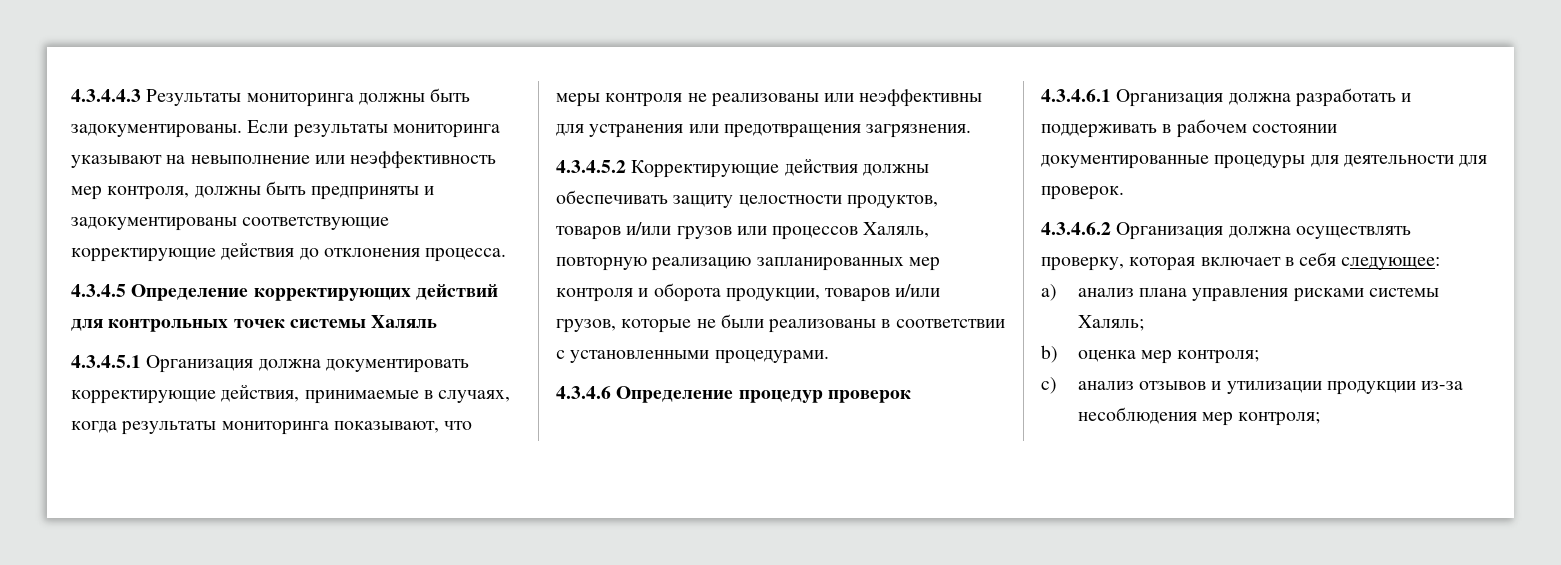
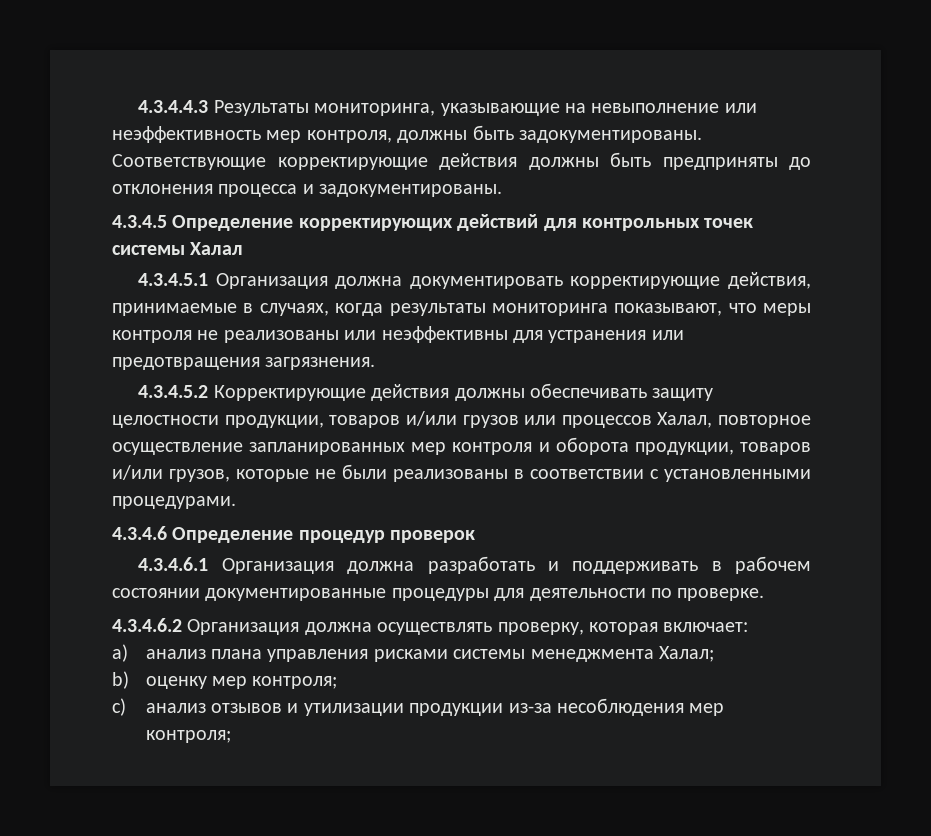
- 4.3.4.4.3 Результаты мониторинга должны быть задокументированы. Если результаты мониторинга указывают на невыполнение или неэффективность мер контроля, должны быть предприняты и задокументированы соответствующие корректирующие действия до отклонения процесса.
+ 4.3.4.4.3 Результаты мониторинга, указывающие на невыполнение или неэффективность мер контроля, должны быть задокументированы. Соответствующие корректирующие действия должны быть предприняты до отклонения процесса и задокументированы.
- 4.3.4.5 Определение корректирующих действий для контрольных точек системы Халяль
+ 4.3.4.5 Определение корректирующих действий для контрольных точек системы Халал
- 4.3.4.5.2 Корректирующие действия должны обеспечивать защиту целостности продуктов, товаров и/или грузов или процессов Халяль, повторную реализацию запланированных мер контроля и оборота продукции, товаров и/или грузов, которые не были реализованы в соответствии с установленными процедурами.
+ 4.3.4.5.2 Корректирующие действия должны обеспечивать защиту целостности продукции, товаров и/или грузов или процессов Халал, повторное осуществление запланированных мер контроля и оборота продукции, товаров и/или грузов, которые не были реализованы в соответствии с установленными процедурами.
- 4.3.4.6.1 Организация должна разработать и поддерживать в рабочем состоянии документированные процедуры для деятельности для проверок.
+ 4.3.4.6.1 Организация должна разработать и поддерживать в рабочем состоянии документированные процедуры для деятельности по проверке.
- 4.3.4.6.2 Организация должна осуществлять проверку, которая включает в себя следующее:
+ 4.3.4.6.2 Организация должна осуществлять проверку, которая включает:
- a) анализ плана управления рисками системы Халяль;
+ a) анализ плана управления рисками системы менеджмента Халал;
- b) оценка мер контроля;
+ b) оценку мер контроля;

